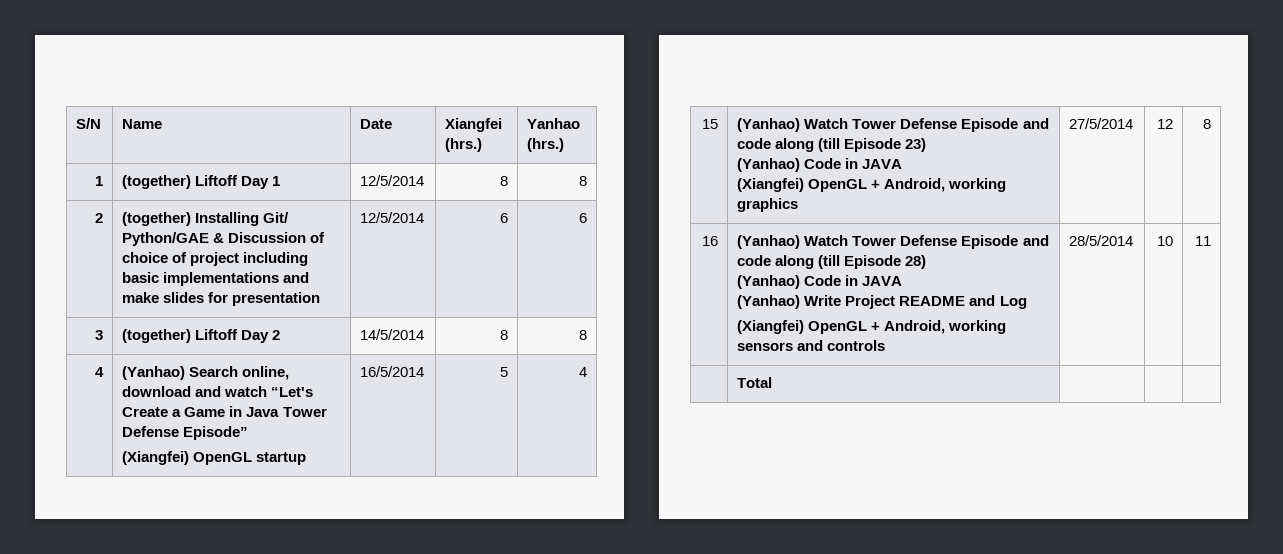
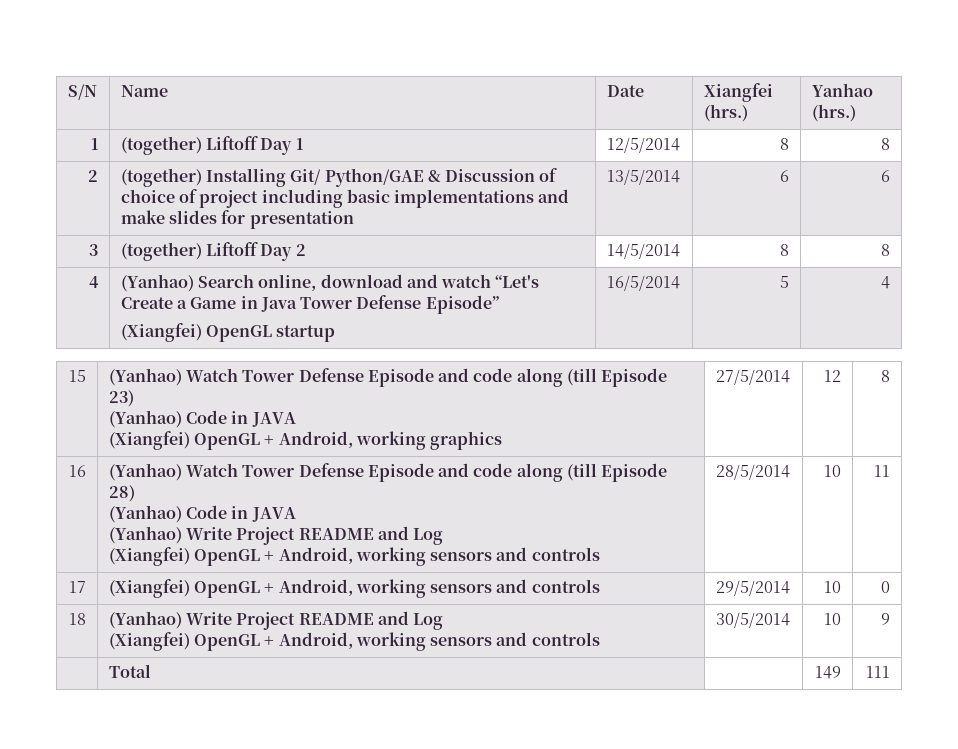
- 2 | (together) Installing Git/ Python/GAE & Discussion of choice of project including basic implementations and make slides for presentation | 12/5/2014 | 6 | 6
+ 2 | (together) Installing Git/ Python/GAE & Discussion of choice of project including basic implementations and make slides for presentation | 13/5/2014 | 6 | 6
+ 17 | (Xiangfei) OpenGL + Android, working sensors and controls | 29/5/2014 | 10 | 0
+ 18 | (Yanhao) Write Project README and Log
+ (Xiangfei) OpenGL + Android, working sensors and controls | 30/5/2014 | 10 | 9
- | Total | | |
+ | Total | | 149 | 111

